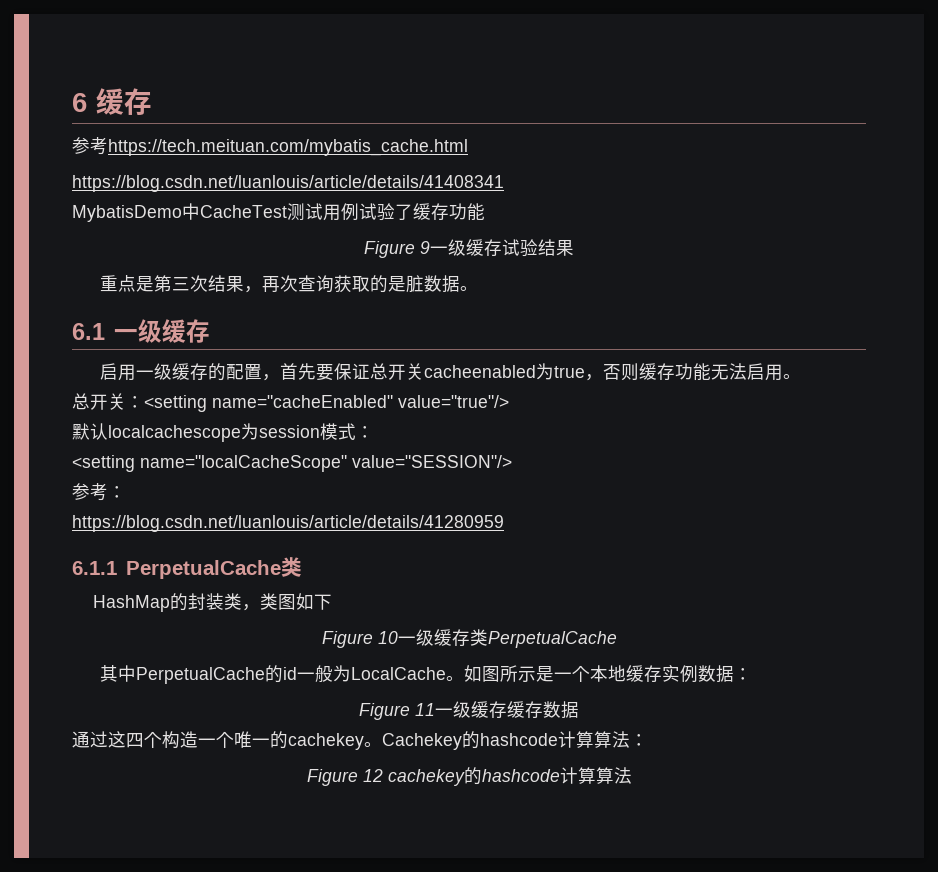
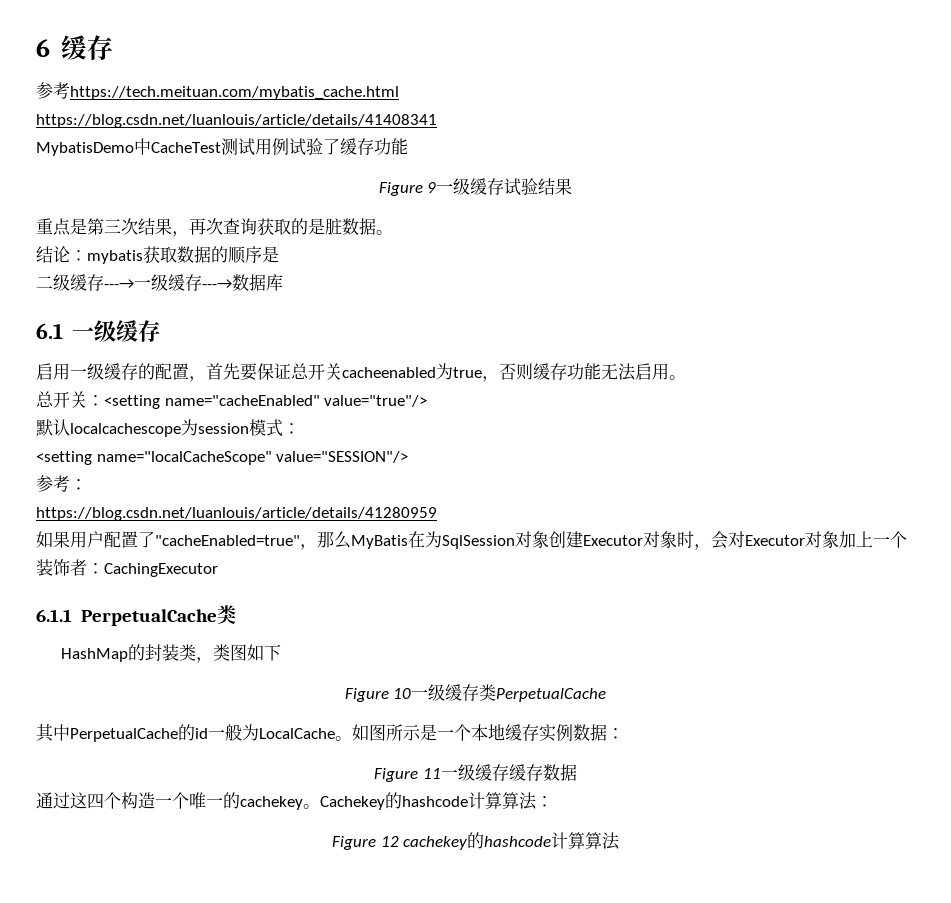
+ 结论：mybatis获取数据的顺序是
+ 二级缓存---→一级缓存---→数据库
+ 如果用户配置了"cacheEnabled=true"，那么MyBatis在为SqlSession对象创建Executor对象时，会对Executor对象加上一个装饰者：CachingExecutor

